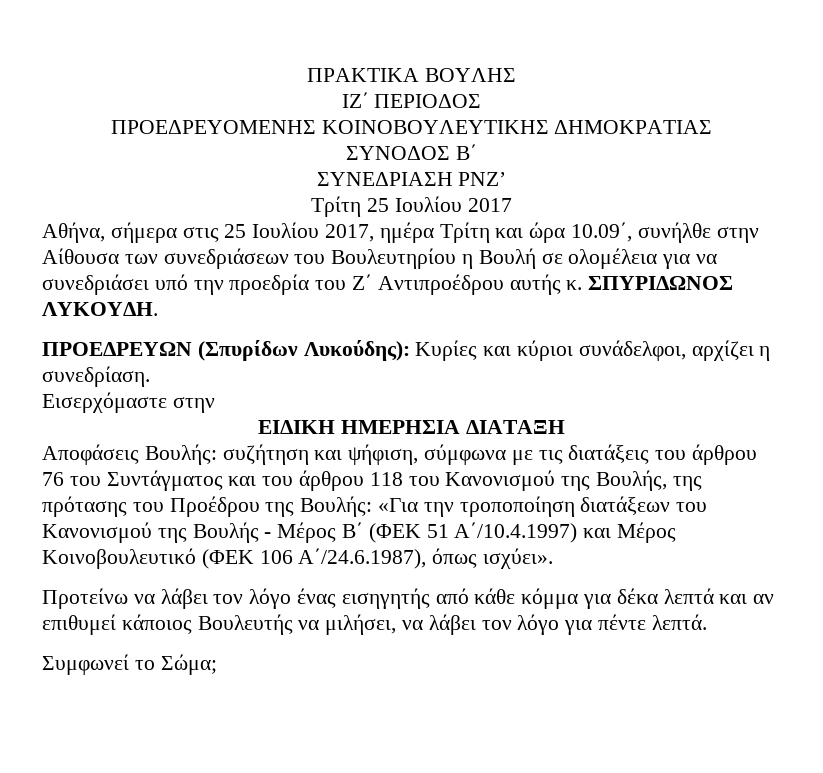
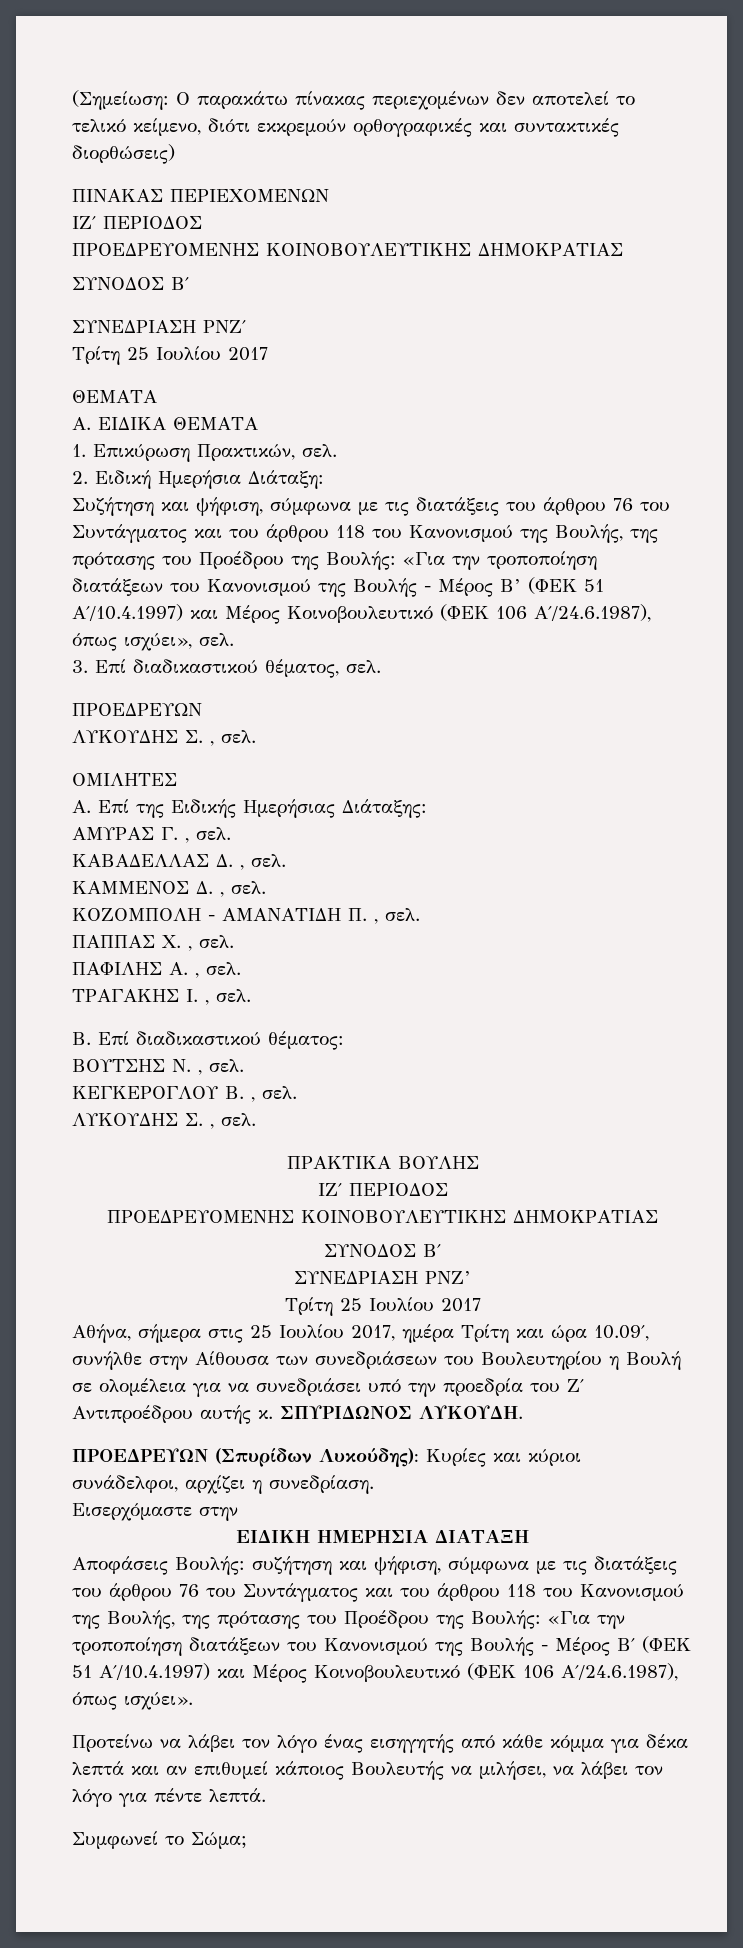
+ (Σημείωση: Ο παρακάτω πίνακας περιεχομένων δεν αποτελεί το τελικό κείμενο, διότι εκκρεμούν ορθογραφικές και συντακτικές διορθώσεις)
+ ΠΙΝΑΚΑΣ ΠΕΡΙΕΧΟΜΕΝΩΝ
+ ΙΖ΄ ΠΕΡΙΟΔΟΣ
+ ΠΡΟΕΔΡΕΥΟΜΕΝΗΣ ΚΟΙΝΟΒΟΥΛΕΥΤΙΚΗΣ ΔΗΜΟΚΡΑΤΙΑΣ
+ ΣΥΝΟΔΟΣ Β΄
+ ΣΥΝΕΔΡΙΑΣΗ ΡΝΖ΄
+ Τρίτη 25 Ιουλίου 2017
+ ΘΕΜΑΤΑ
+ Α. ΕΙΔΙΚΑ ΘΕΜΑΤΑ
+ 1. Επικύρωση Πρακτικών, σελ.
+ 2. Ειδική Ημερήσια Διάταξη:
+ Συζήτηση και ψήφιση, σύμφωνα με τις διατάξεις του άρθρου 76 του Συντάγματος και του άρθρου 118 του Κανονισμού της Βουλής, της πρότασης του Προέδρου της Βουλής: «Για την τροποποίηση διατάξεων του Κανονισμού της Βουλής - Μέρος Β’ (ΦΕΚ 51 Α΄/10.4.1997) και Μέρος Κοινοβουλευτικό (ΦΕΚ 106 Α΄/24.6.1987), όπως ισχύει», σελ.
+ 3. Επί διαδικαστικού θέματος, σελ.
+ ΠΡΟΕΔΡΕΥΩΝ
+ ΛΥΚΟΥΔΗΣ Σ. , σελ.
+ ΟΜΙΛΗΤΕΣ
+ Α. Επί της Ειδικής Ημερήσιας Διάταξης:
+ ΑΜΥΡΑΣ Γ. , σελ.
+ ΚΑΒΑΔΕΛΛΑΣ Δ. , σελ.
+ ΚΑΜΜΕΝΟΣ Δ. , σελ.
+ ΚΟΖΟΜΠΟΛΗ - ΑΜΑΝΑΤΙΔΗ Π. , σελ.
+ ΠΑΠΠΑΣ Χ. , σελ.
+ ΠΑΦΙΛΗΣ Α. , σελ.
+ ΤΡΑΓΑΚΗΣ Ι. , σελ.
+ Β. Επί διαδικαστικού θέματος:
+ ΒΟΥΤΣΗΣ Ν. , σελ.
+ ΚΕΓΚΕΡΟΓΛΟΥ Β. , σελ.
+ ΛΥΚΟΥΔΗΣ Σ. , σελ.

